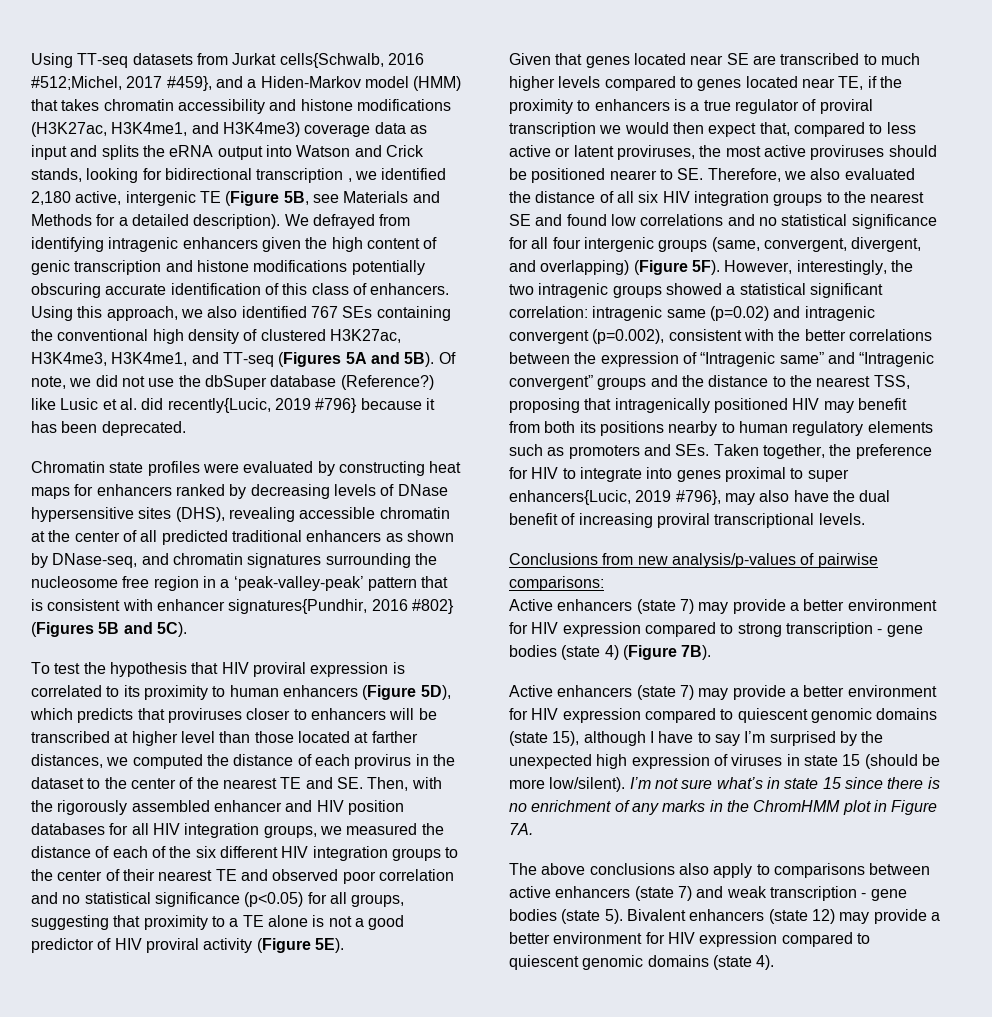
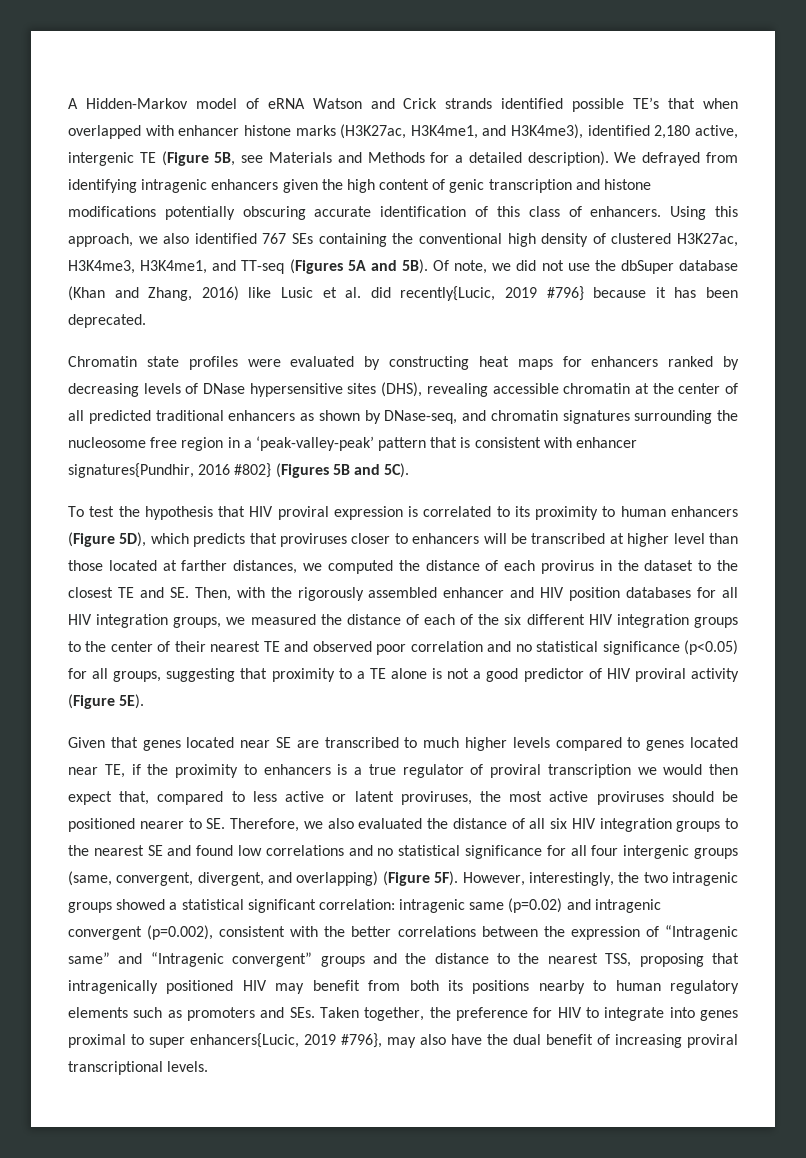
- Using TT-seq datasets from Jurkat cells{Schwalb, 2016 #512;Michel, 2017 #459}, and a Hiden-Markov model (HMM) that takes chromatin accessibility and histone modifications (H3K27ac, H3K4me1, and H3K4me3) coverage data as input and splits the eRNA output into Watson and Crick stands, looking for bidirectional transcription , we identified 2,180 active, intergenic TE (Figure 5B, see Materials and Methods for a detailed description).
+ A Hidden-Markov model of eRNA Watson and Crick strands identified possible TE’s that when overlapped with enhancer histone marks (H3K27ac, H3K4me1, and H3K4me3), identified 2,180 active, intergenic TE (Figure 5B, see Materials and Methods for a detailed description).
- Of note, we did not use the dbSuper database (Reference?) like Lusic et al. did recently{Lucic, 2019 #796} because it has been deprecated.
+ Of note, we did not use the dbSuper database (Khan and Zhang, 2016) like Lusic et al. did recently{Lucic, 2019 #796} because it has been deprecated.
- To test the hypothesis that HIV proviral expression is correlated to its proximity to human enhancers (Figure 5D), which predicts that proviruses closer to enhancers will be transcribed at higher level than those located at farther distances, we computed the distance of each provirus in the dataset to the center of the nearest TE and SE. Then, with the rigorously assembled enhancer and HIV position databases for all HIV integration groups, we measured the distance of each of the six different HIV integration groups to the center of their nearest TE and observed poor correlation and no statistical significance (p<0.05) for all groups, suggesting that proximity to a TE alone is not a good predictor of HIV proviral activity (Figure 5E).
+ To test the hypothesis that HIV proviral expression is correlated to its proximity to human enhancers (Figure 5D), which predicts that proviruses closer to enhancers will be transcribed at higher level than those located at farther distances, we computed the distance of each provirus in the dataset to the closest TE and SE. Then, with the rigorously assembled enhancer and HIV position databases for all HIV integration groups, we measured the distance of each of the six different HIV integration groups to the center of their nearest TE and observed poor correlation and no statistical significance (p<0.05) for all groups, suggesting that proximity to a TE alone is not a good predictor of HIV proviral activity (Figure 5E).
- Conclusions from new analysis/p-values of pairwise comparisons:
- Active enhancers (state 7) may provide a better environment for HIV expression compared to strong transcription - gene bodies (state 4) (Figure 7B).
- Active enhancers (state 7) may provide a better environment for HIV expression compared to quiescent genomic domains (state 15), although I have to say I’m surprised by the unexpected high expression of viruses in state 15 (should be more low/silent). I’m not sure what’s in state 15 since there is no enrichment of any marks in the ChromHMM plot in Figure 7A.
- The above conclusions also apply to comparisons between active enhancers (state 7) and weak transcription - gene bodies (state 5). Bivalent enhancers (state 12) may provide a better environment for HIV expression compared to quiescent genomic domains (state 4).

